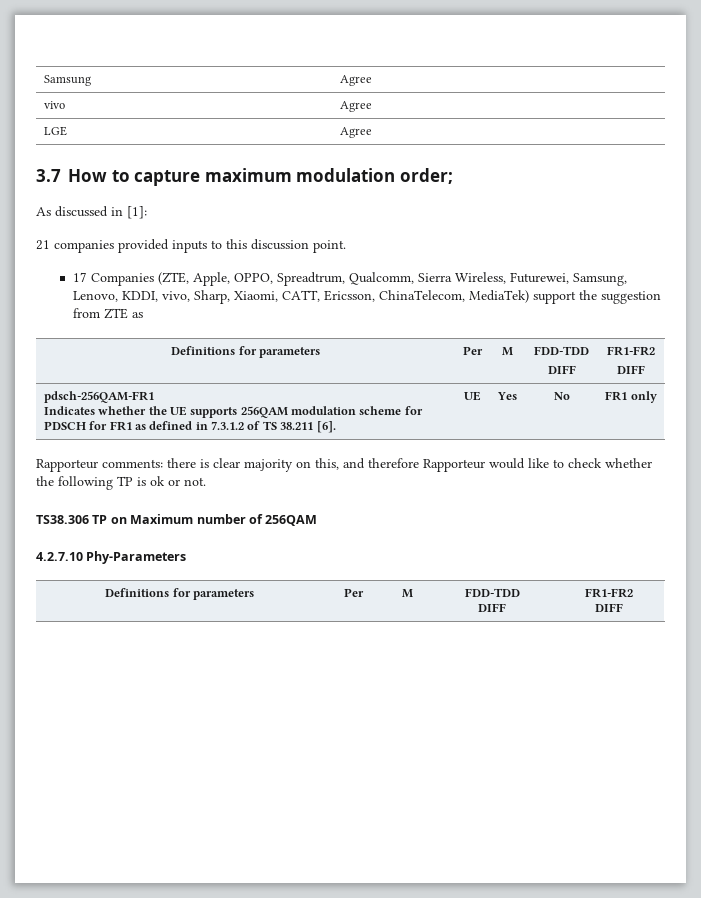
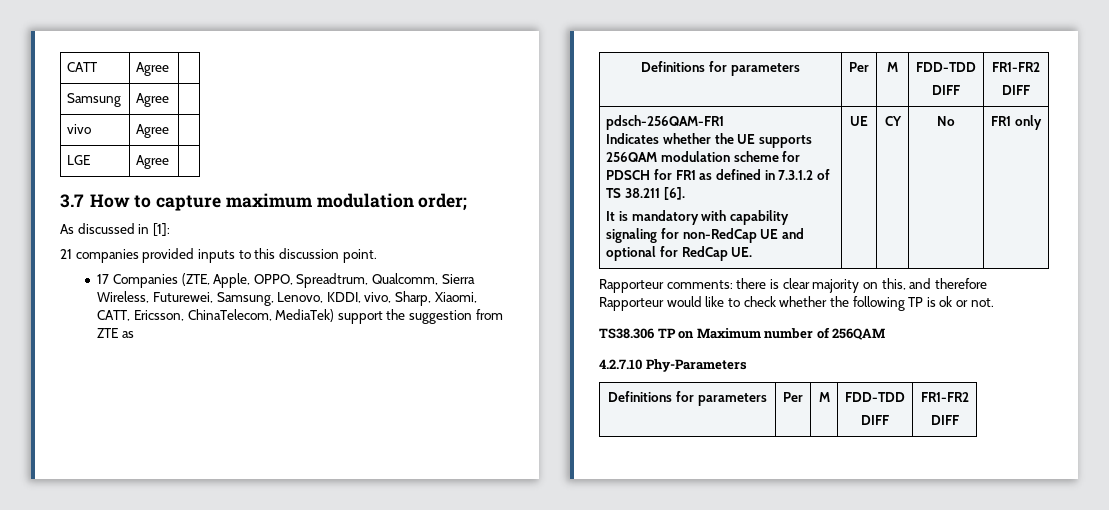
+ CATT | Agree |
  pdsch-256QAM-FR1
- Indicates whether the UE supports 256QAM modulation scheme for PDSCH for FR1 as defined in 7.3.1.2 of TS 38.211 [6]. | UE | Yes | No | FR1 only
+ Indicates whether the UE supports 256QAM modulation scheme for PDSCH for FR1 as defined in 7.3.1.2 of TS 38.211 [6].
+ It is mandatory with capability signaling for non-RedCap UE and optional for RedCap UE. | UE | CY | No | FR1 only

